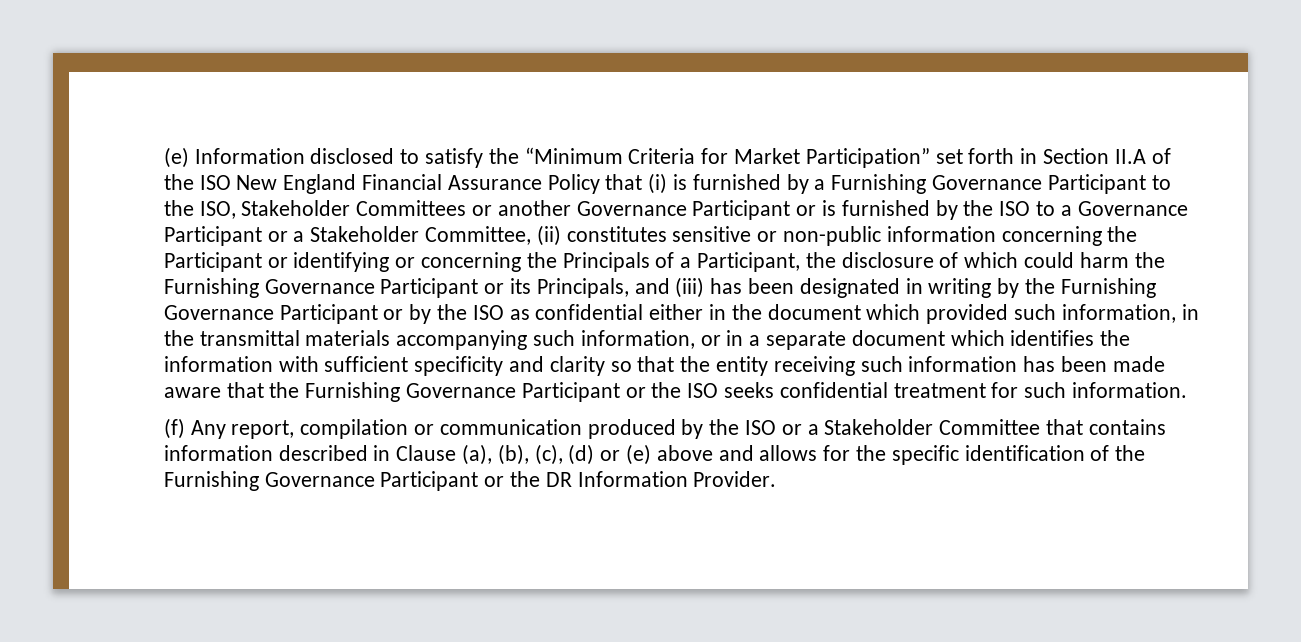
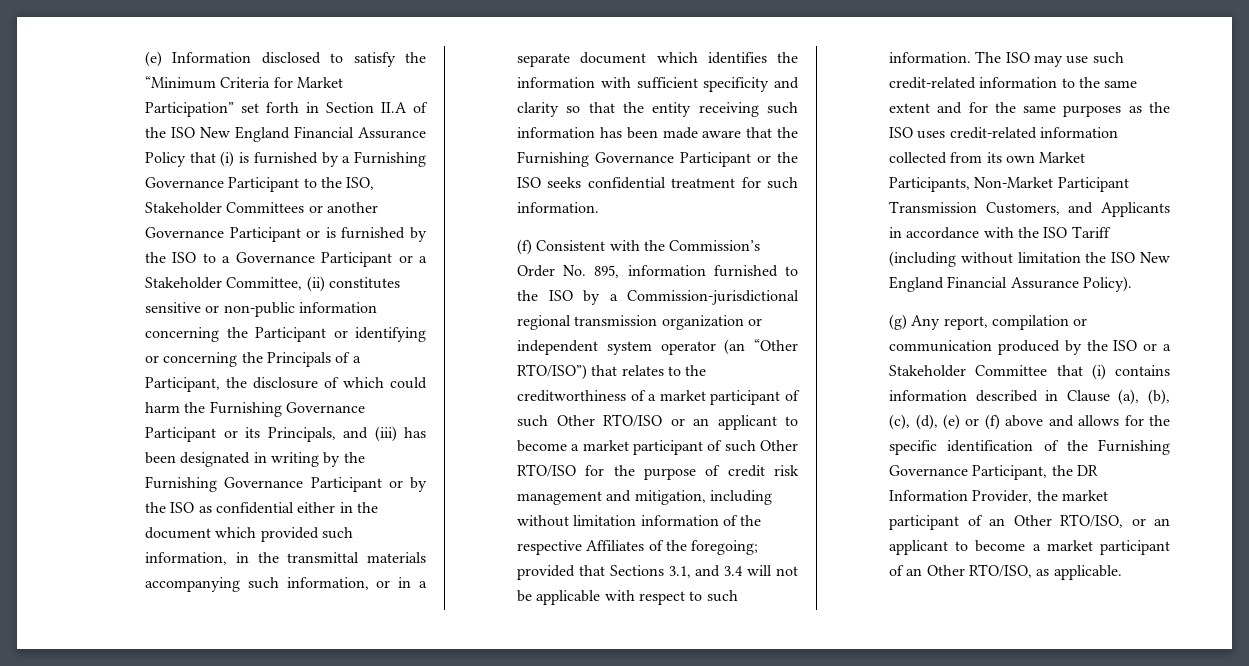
- (f) Any report, compilation or communication produced by the ISO or a Stakeholder Committee that contains information described in Clause (a), (b), (c), (d) or (e) above and allows for the specific identification of the Furnishing Governance Participant or the DR Information Provider.
+ (f) Consistent with the Commission’s Order No. 895, information furnished to the ISO by a Commission-jurisdictional regional transmission organization or independent system operator (an “Other RTO/ISO”) that relates to the creditworthiness of a market participant of such Other RTO/ISO or an applicant to become a market participant of such Other RTO/ISO for the purpose of credit risk management and mitigation, including without limitation information of the respective Affiliates of the foregoing; provided that Sections 3.1, and 3.4 will not be applicable with respect to such information. The ISO may use such credit-related information to the same extent and for the same purposes as the ISO uses credit-related information collected from its own Market Participants, Non-Market Participant Transmission Customers, and Applicants in accordance with the ISO Tariff (including without limitation the ISO New England Financial Assurance Policy).
+ (g) Any report, compilation or communication produced by the ISO or a Stakeholder Committee that (i) contains information described in Clause (a), (b), (c), (d), (e) or (f) above and allows for the specific identification of the Furnishing Governance Participant, the DR Information Provider, the market participant of an Other RTO/ISO, or an applicant to become a market participant of an Other RTO/ISO, as applicable.

